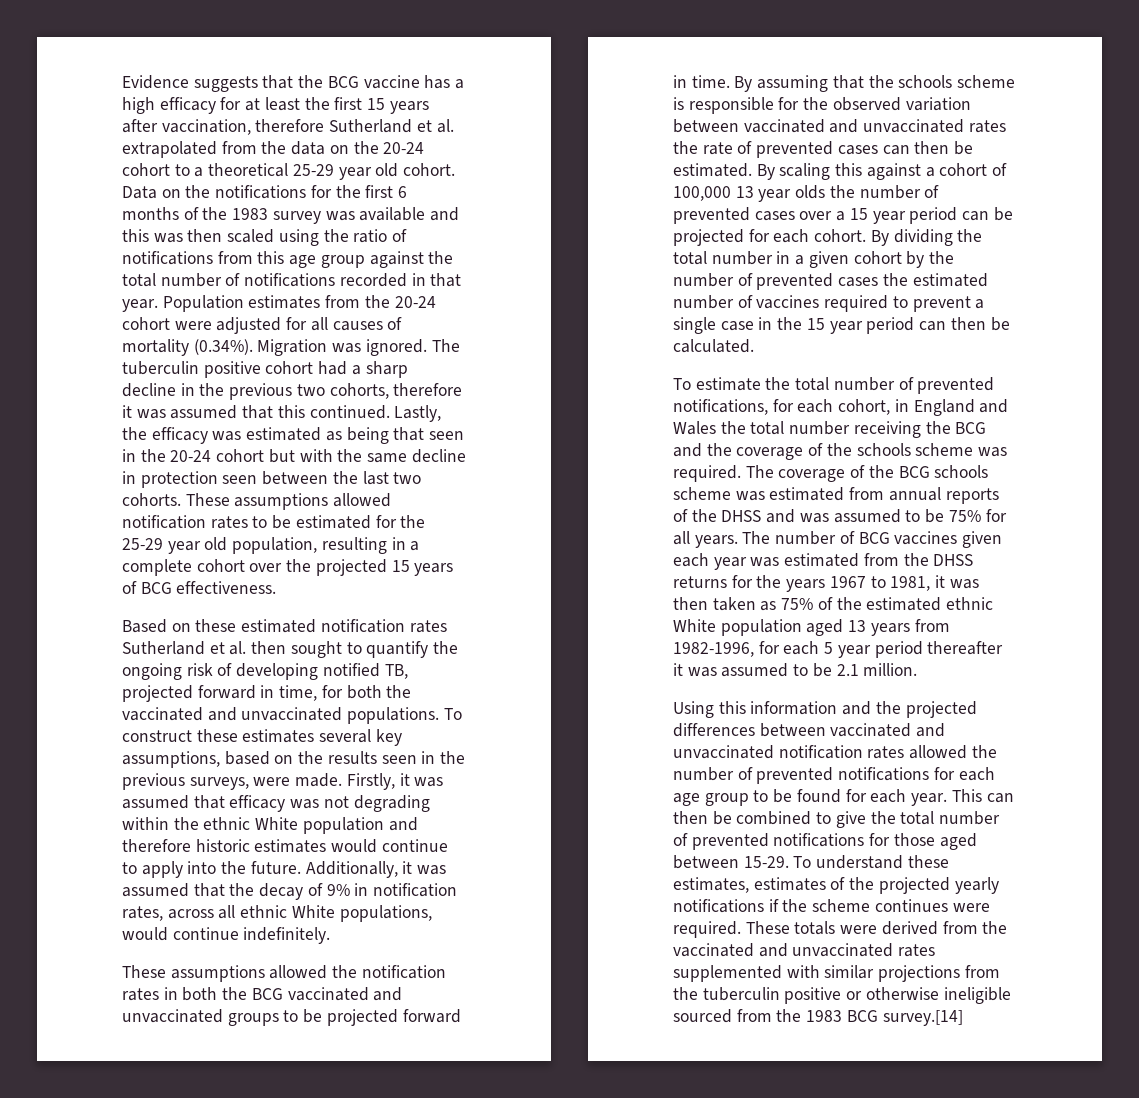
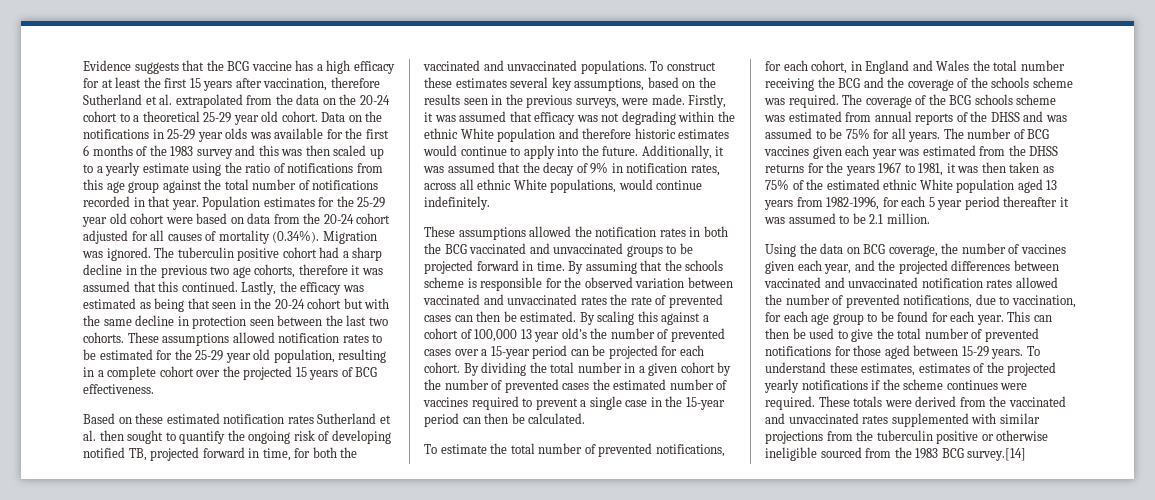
- Data on the notifications for the first 6 months of the 1983 survey was available and this was then scaled using the ratio of notifications from this age group against the total number of notifications recorded in that year.
+ Data on the notifications in 25-29 year olds was available for the first 6 months of the 1983 survey and this was then scaled up to a yearly estimate using the ratio of notifications from this age group against the total number of notifications recorded in that year.
- Population estimates from the 20-24 cohort were adjusted for all causes of mortality (0.34%). Migration was ignored.
+ Population estimates for the 25-29 year old cohort were based on data from the 20-24 cohort adjusted for all causes of mortality (0.34%). Migration was ignored.
- The tuberculin positive cohort had a sharp decline in the previous two cohorts, therefore it was assumed that this continued.
+ The tuberculin positive cohort had a sharp decline in the previous two age cohorts, therefore it was assumed that this continued.
- By scaling this against a cohort of 100,000 13 year olds the number of prevented cases over a 15 year period can be projected for each cohort.
+ By scaling this against a cohort of 100,000 13 year old’s the number of prevented cases over a 15-year period can be projected for each cohort.
- By dividing the total number in a given cohort by the number of prevented cases the estimated number of vaccines required to prevent a single case in the 15 year period can then be calculated.
+ By dividing the total number in a given cohort by the number of prevented cases the estimated number of vaccines required to prevent a single case in the 15-year period can then be calculated.
- Using this information and the projected differences between vaccinated and unvaccinated notification rates allowed the number of prevented notifications for each age group to be found for each year.
+ Using the data on BCG coverage, the number of vaccines given each year, and the projected differences between vaccinated and unvaccinated notification rates allowed the number of prevented notifications, due to vaccination, for each age group to be found for each year.
- This can then be combined to give the total number of prevented notifications for those aged between 15-29.
+ This can then be used to give the total number of prevented notifications for those aged between 15-29 years.

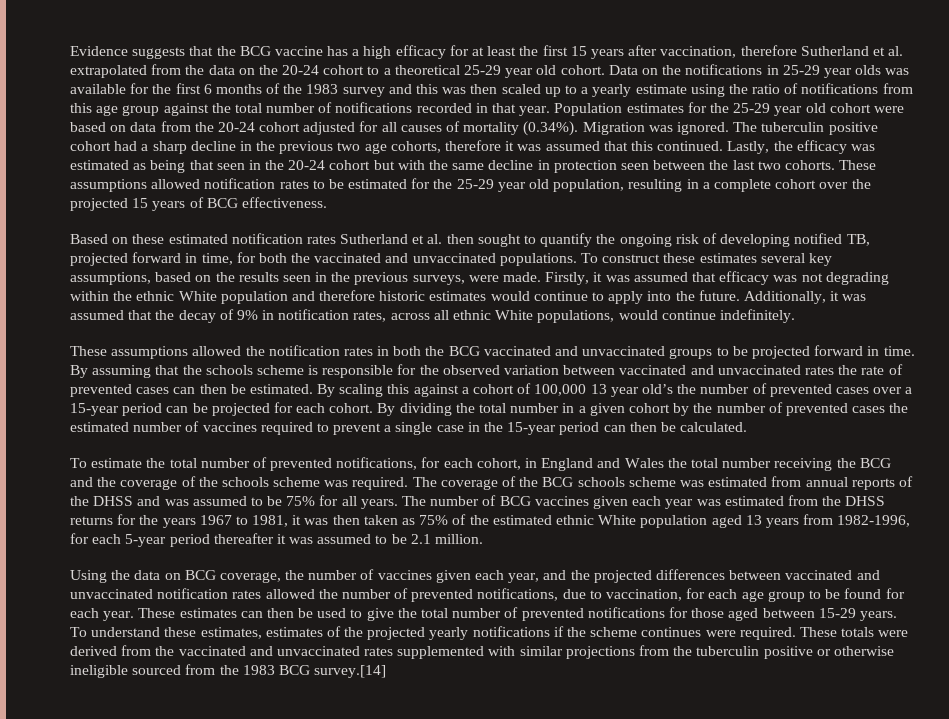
- The number of BCG vaccines given each year was estimated from the DHSS returns for the years 1967 to 1981, it was then taken as 75% of the estimated ethnic White population aged 13 years from 1982-1996, for each 5 year period thereafter it was assumed to be 2.1 million.
+ The number of BCG vaccines given each year was estimated from the DHSS returns for the years 1967 to 1981, it was then taken as 75% of the estimated ethnic White population aged 13 years from 1982-1996, for each 5-year period thereafter it was assumed to be 2.1 million.
- This can then be used to give the total number of prevented notifications for those aged between 15-29 years.
+ These estimates can then be used to give the total number of prevented notifications for those aged between 15-29 years.

